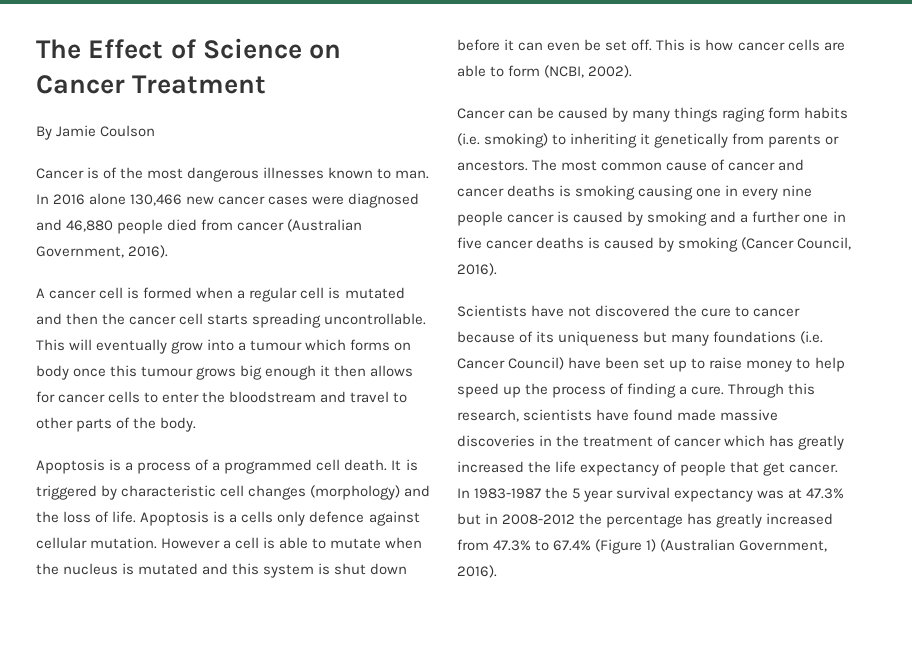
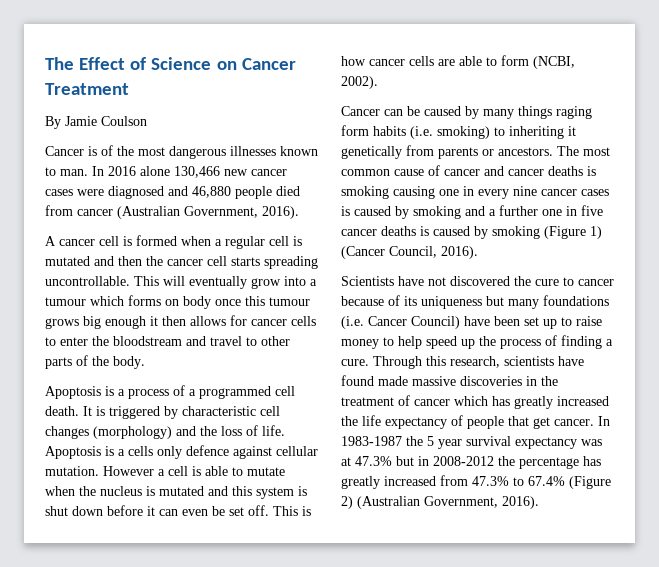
- The most common cause of cancer and cancer deaths is smoking causing one in every nine people cancer is caused by smoking and a further one in five cancer deaths is caused by smoking (Cancer Council, 2016).
+ The most common cause of cancer and cancer deaths is smoking causing one in every nine cancer cases is caused by smoking and a further one in five cancer deaths is caused by smoking (Figure 1) (Cancer Council, 2016).
- In 1983-1987 the 5 year survival expectancy was at 47.3% but in 2008-2012 the percentage has greatly increased from 47.3% to 67.4% (Figure 1) (Australian Government, 2016).
+ In 1983-1987 the 5 year survival expectancy was at 47.3% but in 2008-2012 the percentage has greatly increased from 47.3% to 67.4% (Figure 2) (Australian Government, 2016).

